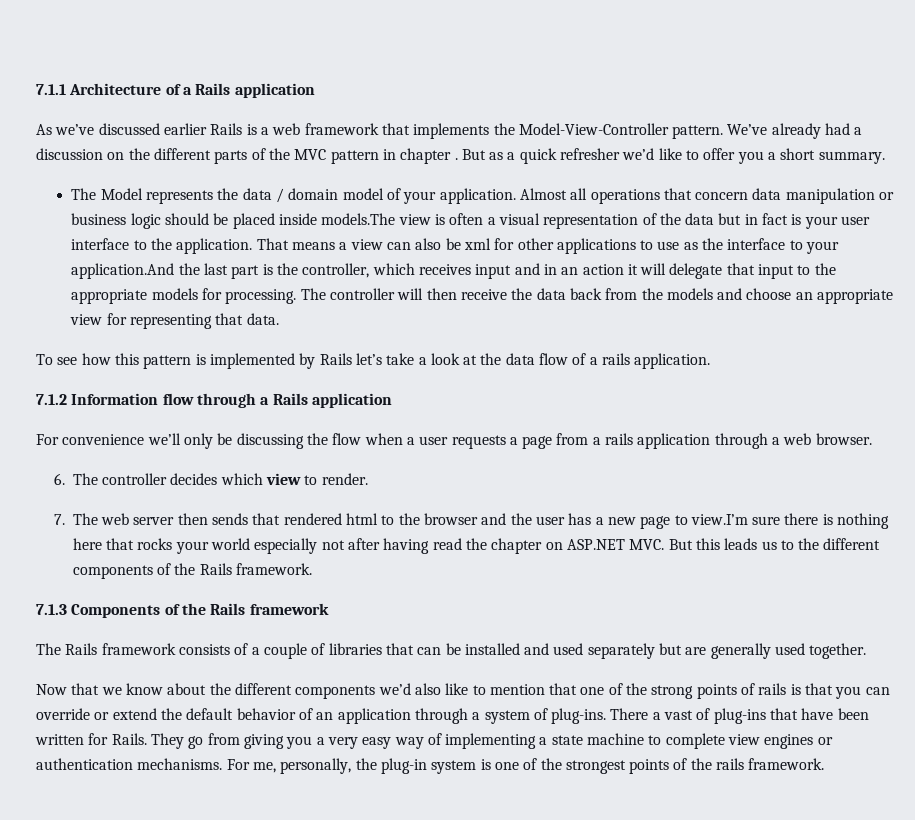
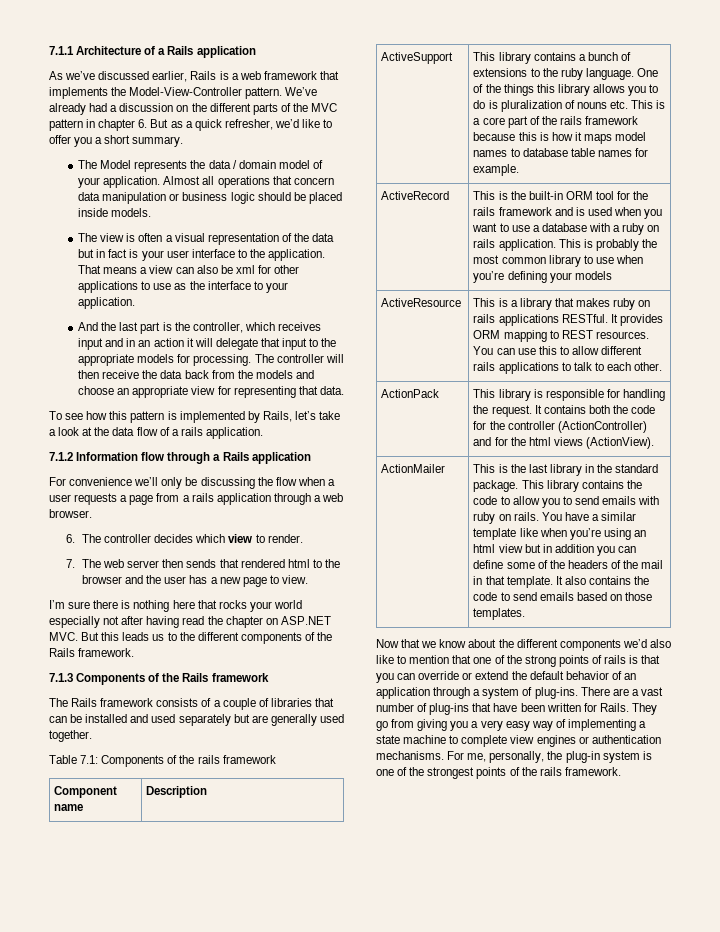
- As we’ve discussed earlier Rails is a web framework that implements the Model-View-Controller pattern.
+ As we’ve discussed earlier, Rails is a web framework that implements the Model-View-Controller pattern.
- We’ve already had a discussion on the different parts of the MVC pattern in chapter . But as a quick refresher we’d like to offer you a short summary.
+ We’ve already had a discussion on the different parts of the MVC pattern in chapter 6. But as a quick refresher, we’d like to offer you a short summary.
- Almost all operations that concern data manipulation or business logic should be placed inside models.The view is often a visual representation of the data but in fact is your user interface to the application.
+ Almost all operations that concern data manipulation or business logic should be placed inside models.
+ The view is often a visual representation of the data but in fact is your user interface to the application.
- That means a view can also be xml for other applications to use as the interface to your application.And the last part is the controller, which receives input and in an action it will delegate that input to the appropriate models for processing.
+ That means a view can also be xml for other applications to use as the interface to your application.
+ And the last part is the controller, which receives input and in an action it will delegate that input to the appropriate models for processing.
- To see how this pattern is implemented by Rails let’s take a look at the data flow of a rails application.
+ To see how this pattern is implemented by Rails, let’s take a look at the data flow of a rails application.
- 7. The web server then sends that rendered html to the browser and the user has a new page to view.I’m sure there is nothing here that rocks your world especially not after having read the chapter on ASP.NET MVC. But this leads us to the different components of the Rails framework.
+ 7. The web server then sends that rendered html to the browser and the user has a new page to view.
+ I’m sure there is nothing here that rocks your world especially not after having read the chapter on ASP.NET MVC. But this leads us to the different components of the Rails framework.
+ Table 7.1: Components of the rails framework
+ Component name | Description
+ ActiveSupport | This library contains a bunch of extensions to the ruby language. One of the things this library allows you to do is pluralization of nouns etc. This is a core part of the rails framework because this is how it maps model names to database table names for example.
+ ActiveRecord | This is the built-in ORM tool for the rails framework and is used when you want to use a database with a ruby on rails application. This is probably the most common library to use when you’re defining your models
+ ActiveResource | This is a library that makes ruby on rails applications RESTful. It provides ORM mapping to REST resources. You can use this to allow different rails applications to talk to each other.
+ ActionPack | This library is responsible for handling the request. It contains both the code for the controller (ActionController) and for the html views (ActionView).
+ ActionMailer | This is the last library in the standard package. This library contains the code to allow you to send emails with ruby on rails. You have a similar template like when you’re using an html view but in addition you can define some of the headers of the mail in that template. It also contains the code to send emails based on those templates.
- There a vast of plug-ins that have been written for Rails.
+ There are a vast number of plug-ins that have been written for Rails.

